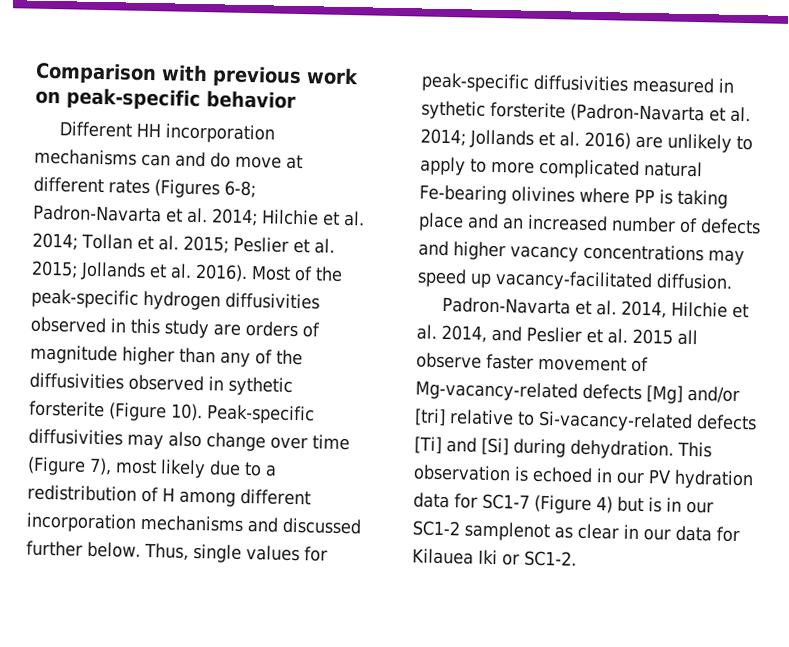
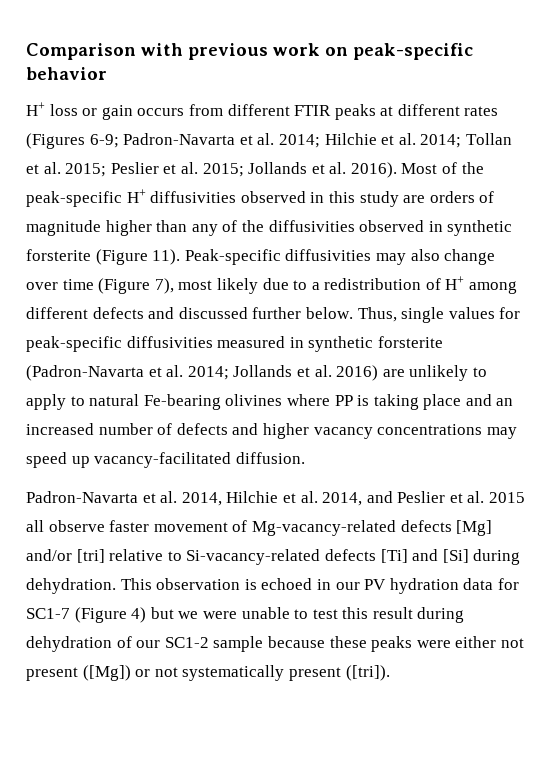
- Different HH incorporation mechanisms can and do move at different rates (Figures 6-8; Padron-Navarta et al. 2014; Hilchie et al. 2014; Tollan et al. 2015; Peslier et al. 2015; Jollands et al. 2016).
+ H+ loss or gain occurs from different FTIR peaks at different rates (Figures 6-9; Padron-Navarta et al. 2014; Hilchie et al. 2014; Tollan et al. 2015; Peslier et al. 2015; Jollands et al. 2016).
- Most of the peak-specific hydrogen diffusivities observed in this study are orders of magnitude higher than any of the diffusivities observed in sythetic forsterite (Figure 10).
+ Most of the peak-specific H+ diffusivities observed in this study are orders of magnitude higher than any of the diffusivities observed in synthetic forsterite (Figure 11).
- Peak-specific diffusivities may also change over time (Figure 7), most likely due to a redistribution of H among different incorporation mechanisms and discussed further below.
+ Peak-specific diffusivities may also change over time (Figure 7), most likely due to a redistribution of H+ among different defects and discussed further below.
- Thus, single values for peak-specific diffusivities measured in sythetic forsterite (Padron-Navarta et al. 2014; Jollands et al. 2016) are unlikely to apply to more complicated natural Fe-bearing olivines where PP is taking place and an increased number of defects and higher vacancy concentrations may speed up vacancy-facilitated diffusion.
+ Thus, single values for peak-specific diffusivities measured in synthetic forsterite (Padron-Navarta et al. 2014; Jollands et al. 2016) are unlikely to apply to natural Fe-bearing olivines where PP is taking place and an increased number of defects and higher vacancy concentrations may speed up vacancy-facilitated diffusion.
- This observation is echoed in our PV hydration data for SC1-7 (Figure 4) but is in our SC1-2 samplenot as clear in our data for Kilauea Iki or SC1-2.
+ This observation is echoed in our PV hydration data for SC1-7 (Figure 4) but we were unable to test this result during dehydration of our SC1-2 sample because these peaks were either not present ([Mg]) or not systematically present ([tri]).

